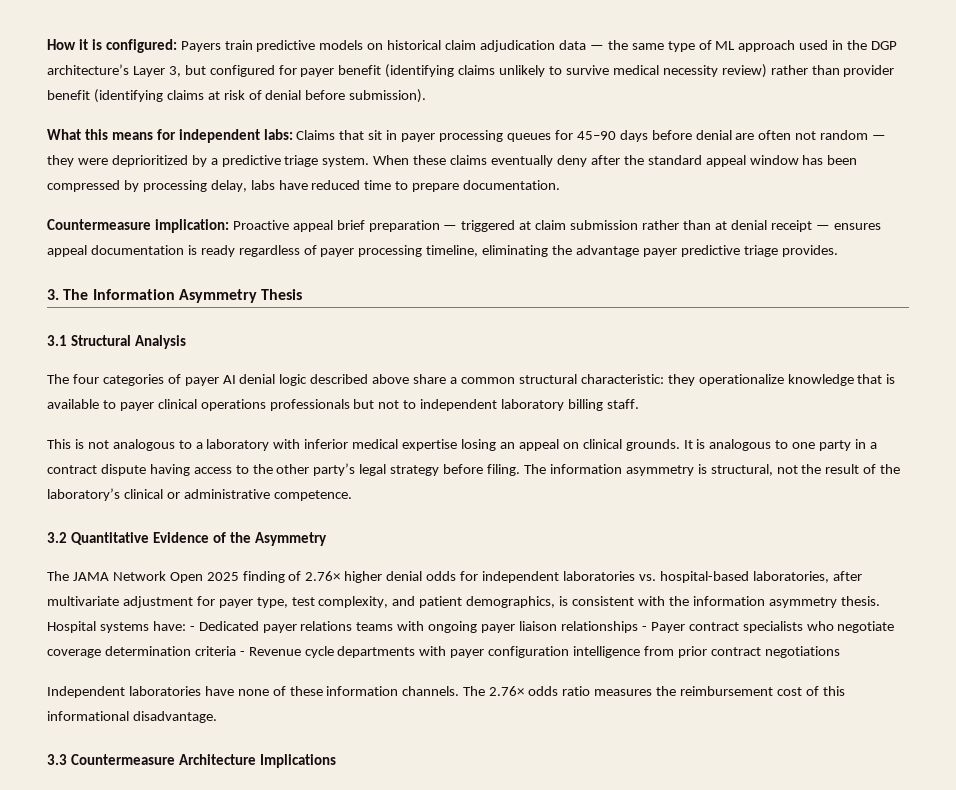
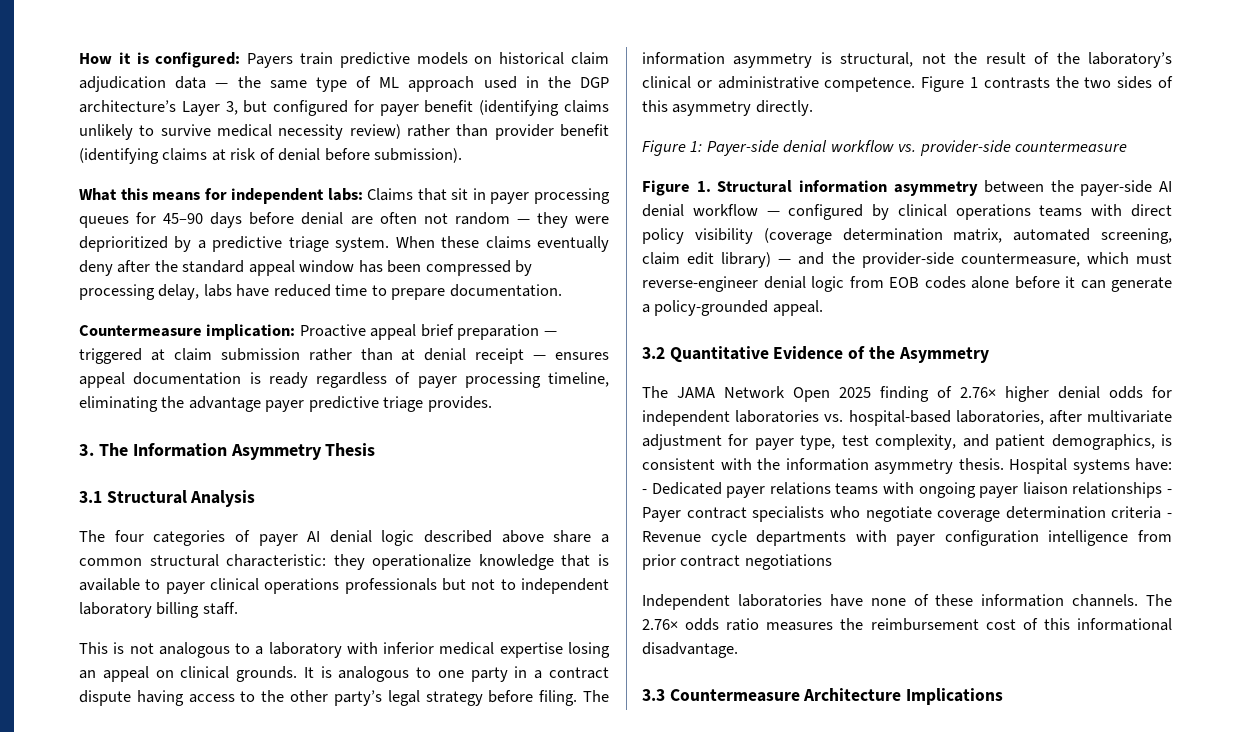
+ Figure 1 contrasts the two sides of this asymmetry directly.
+ Figure 1: Payer-side denial workflow vs. provider-side countermeasure
+ Figure 1. Structural information asymmetry between the payer-side AI denial workflow — configured by clinical operations teams with direct policy visibility (coverage determination matrix, automated screening, claim edit library) — and the provider-side countermeasure, which must reverse-engineer denial logic from EOB codes alone before it can generate a policy-grounded appeal.

